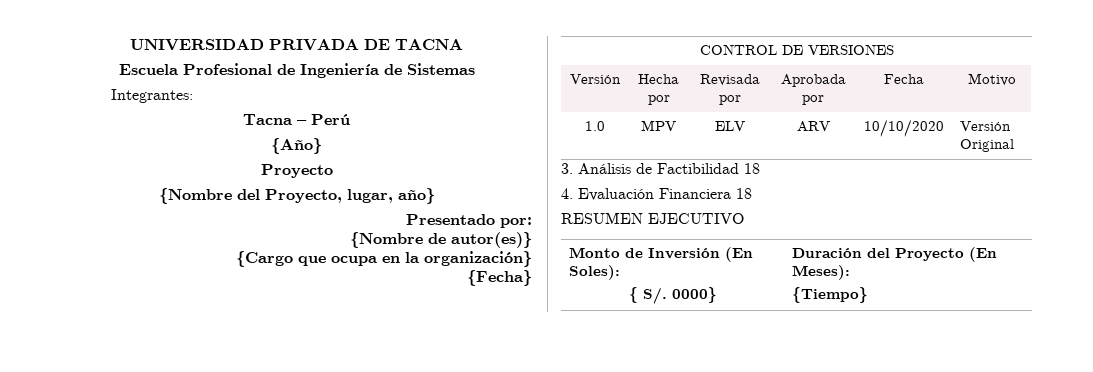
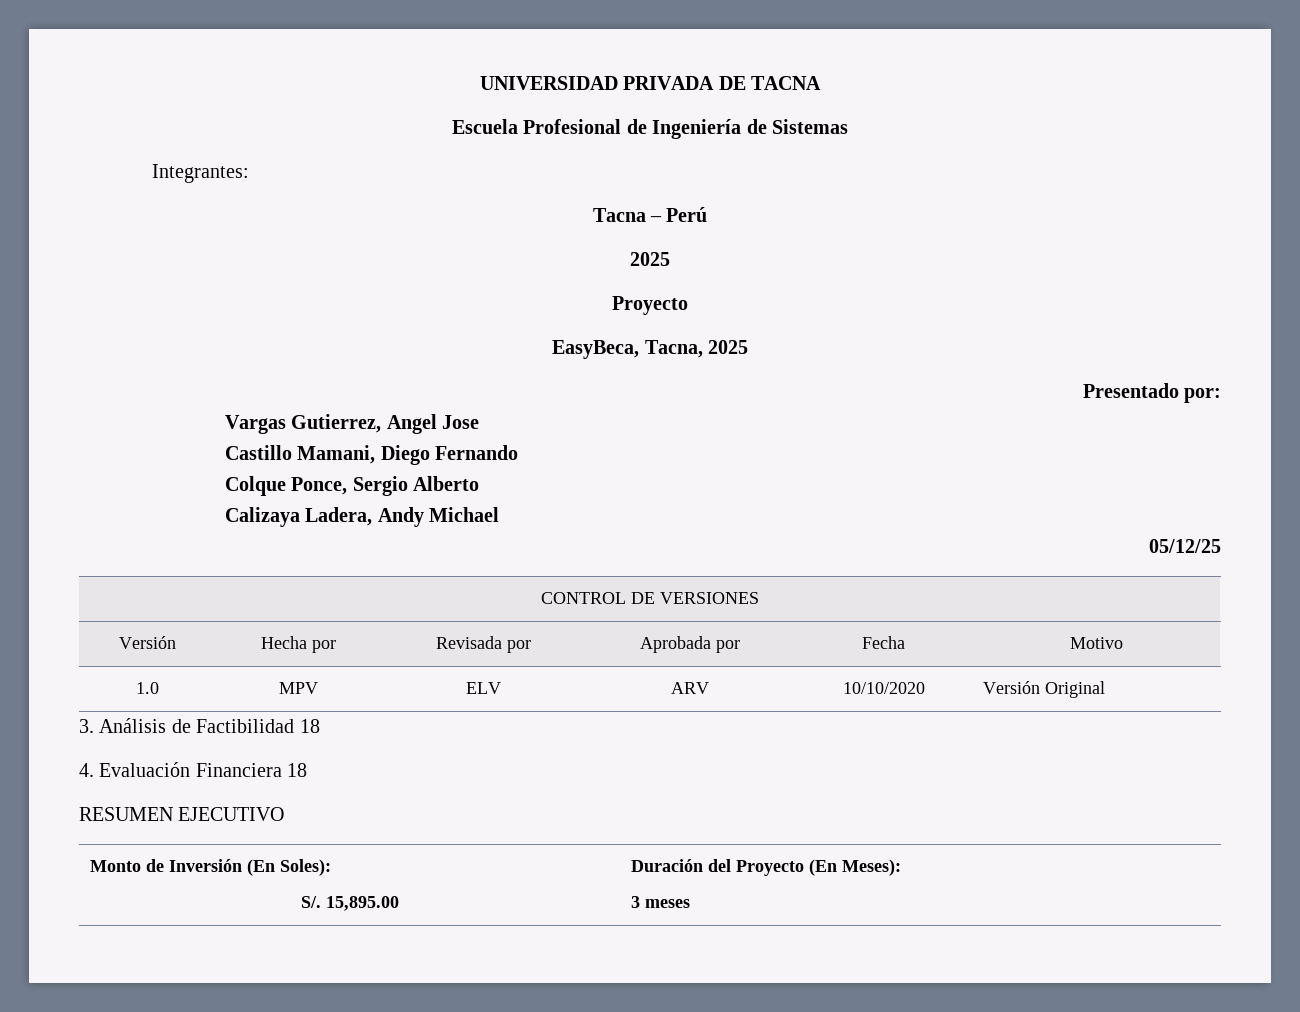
  Tacna – Perú
- {Año}
+ 2025
- {Nombre del Proyecto, lugar, año}
+ EasyBeca, Tacna, 2025
  Presentado por:
- {Nombre de autor(es)}
- {Cargo que ocupa en la organización}
- {Fecha}
+ Vargas Gutierrez, Angel Jose
+ Castillo Mamani, Diego Fernando
+ Colque Ponce, Sergio Alberto
+ Calizaya Ladera, Andy Michael
+ 05/12/25
  Monto de Inversión (En Soles):
- { S/. 0000} | Duración del Proyecto (En Meses):
- {Tiempo}
+ S/. 15,895.00 | Duración del Proyecto (En Meses):
+ 3 meses

